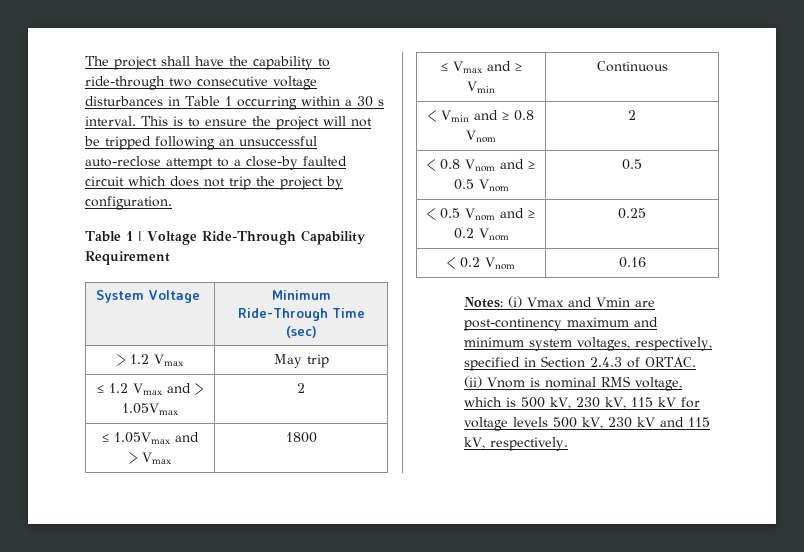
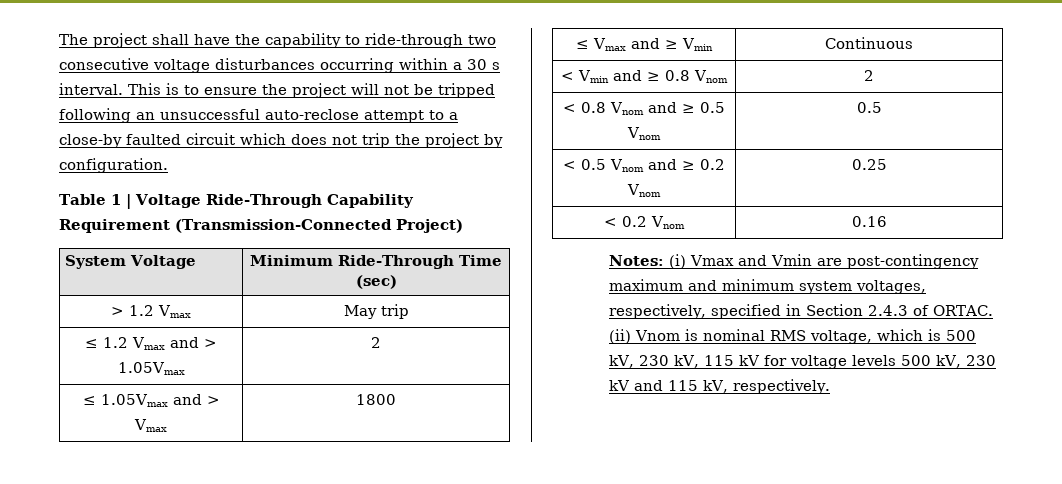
- The project shall have the capability to ride-through two consecutive voltage disturbances in Table 1 occurring within a 30 s interval.
+ The project shall have the capability to ride-through two consecutive voltage disturbances occurring within a 30 s interval.
- Table 1 | Voltage Ride-Through Capability Requirement
+ Table 1 | Voltage Ride-Through Capability Requirement (Transmission-Connected Project)
- Notes: (i) Vmax and Vmin are post-continency maximum and minimum system voltages, respectively, specified in Section 2.4.3 of ORTAC.
+ Notes: (i) Vmax and Vmin are post-contingency maximum and minimum system voltages, respectively, specified in Section 2.4.3 of ORTAC.

